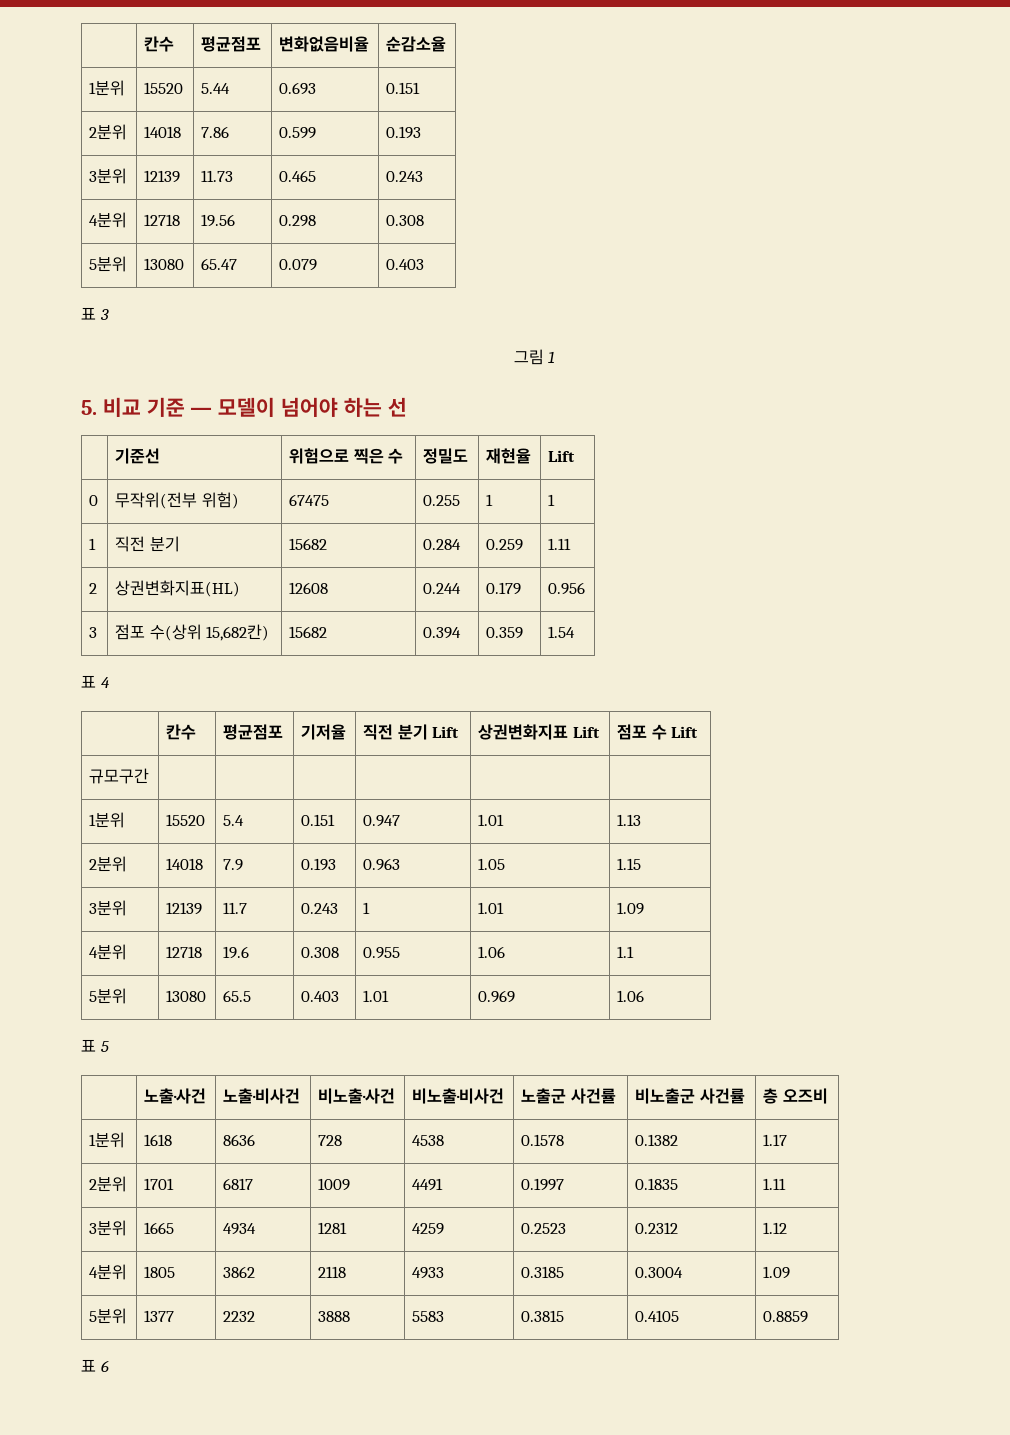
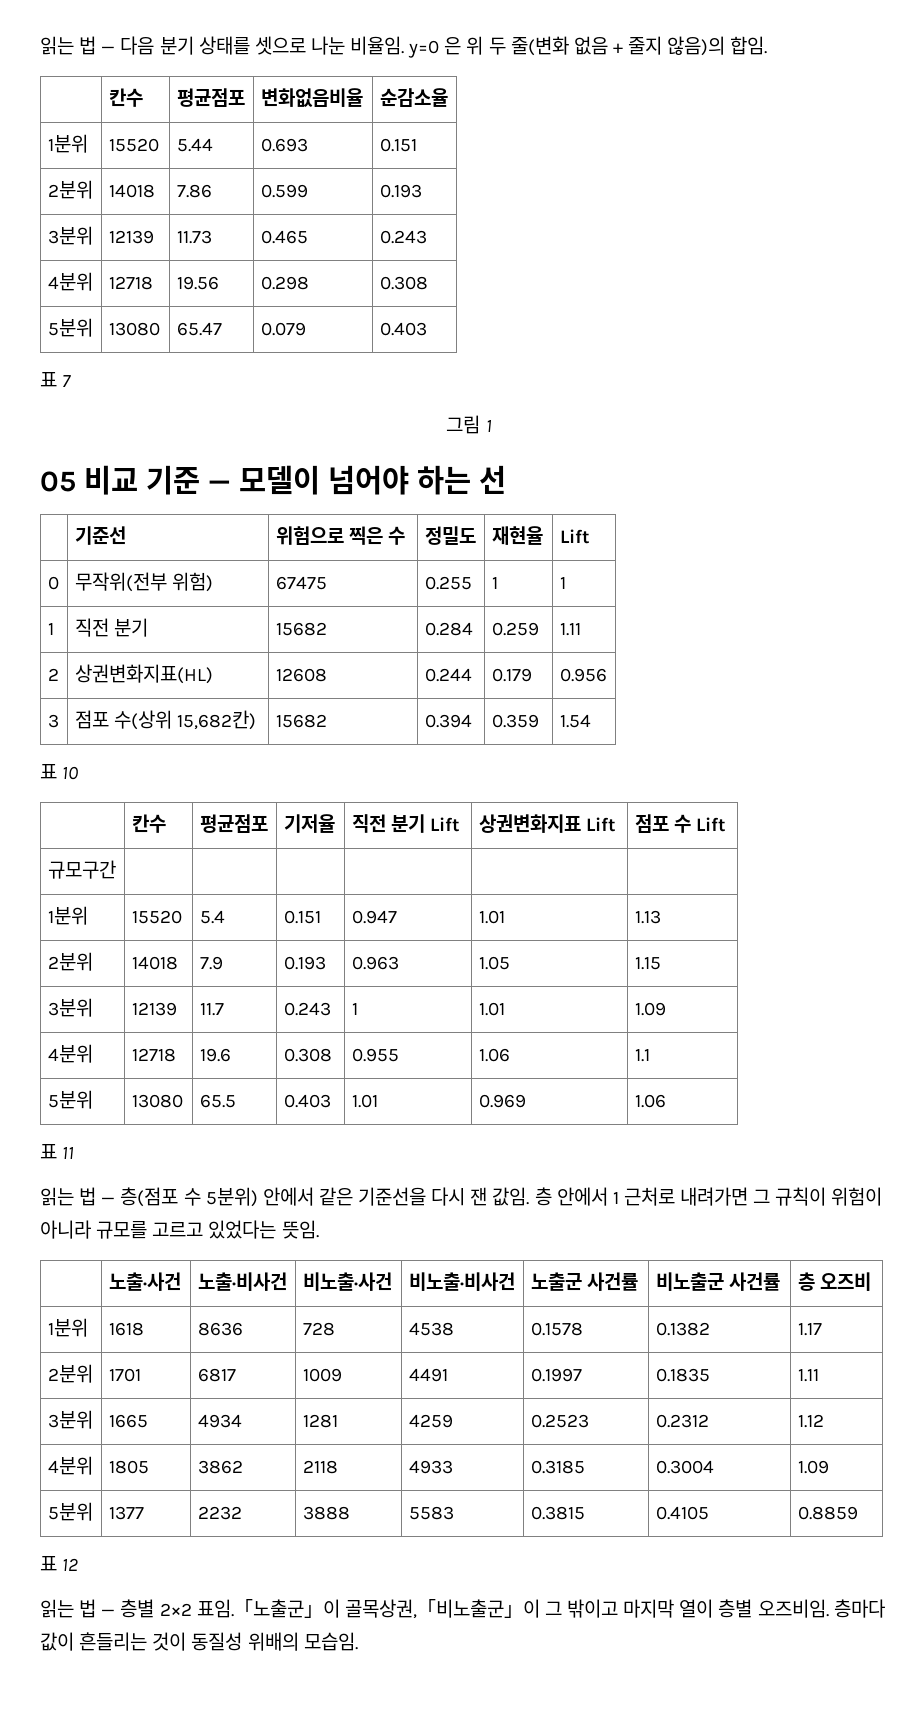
+ 읽는 법 — 다음 분기 상태를 셋으로 나눈 비율임. y=0 은 위 두 줄(변화 없음 + 줄지 않음)의 합임.
- 표 3
+ 표 7
- 5. 비교 기준 — 모델이 넘어야 하는 선
+ 05 비교 기준 — 모델이 넘어야 하는 선
- 표 4
+ 표 10
- 표 5
+ 표 11
+ 읽는 법 — 층(점포 수 5분위) 안에서 같은 기준선을 다시 잰 값임. 층 안에서 1 근처로 내려가면 그 규칙이 위험이 아니라 규모를 고르고 있었다는 뜻임.
- 표 6
+ 표 12
+ 읽는 법 — 층별 2×2 표임.「노출군」이 골목상권,「비노출군」이 그 밖이고 마지막 열이 층별 오즈비임. 층마다 값이 흔들리는 것이 동질성 위배의 모습임.

